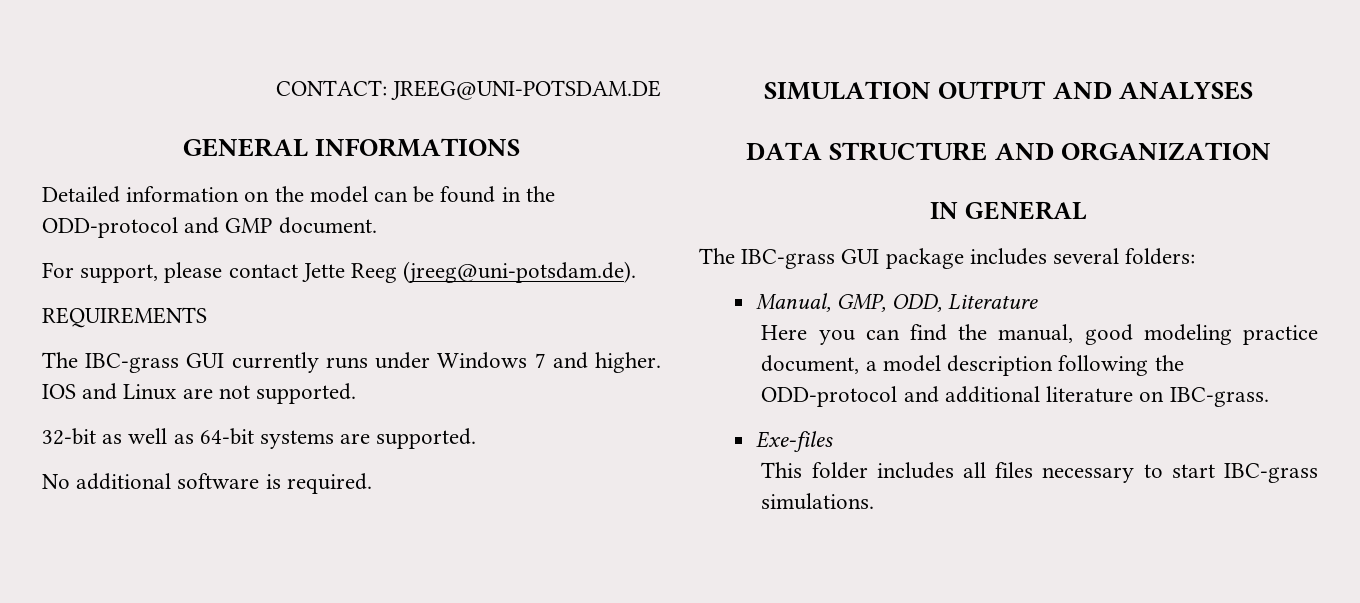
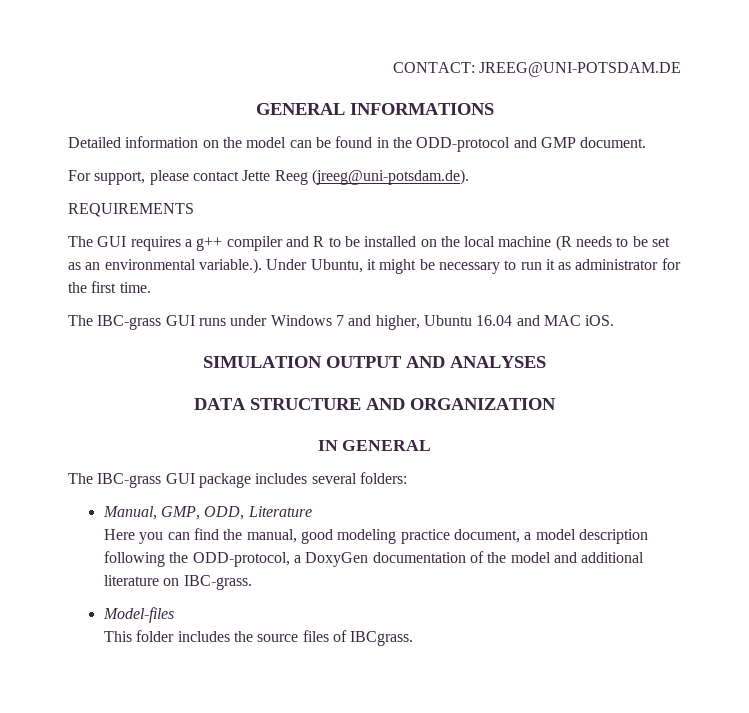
- The IBC-grass GUI currently runs under Windows 7 and higher. IOS and Linux are not supported.
- 32-bit as well as 64-bit systems are supported.
- No additional software is required.
+ The GUI requires a g++ compiler and R to be installed on the local machine (R needs to be set as an environmental variable.). Under Ubuntu, it might be necessary to run it as administrator for the first time.
+ The IBC-grass GUI runs under Windows 7 and higher, Ubuntu 16.04 and MAC iOS.
- Here you can find the manual, good modeling practice document, a model description following the ODD-protocol and additional literature on IBC-grass.
+ Here you can find the manual, good modeling practice document, a model description following the ODD-protocol, a DoxyGen documentation of the model and additional literature on IBC-grass.
- Exe-files
+ Model-files
- This folder includes all files necessary to start IBC-grass simulations.
+ This folder includes the source files of IBCgrass.

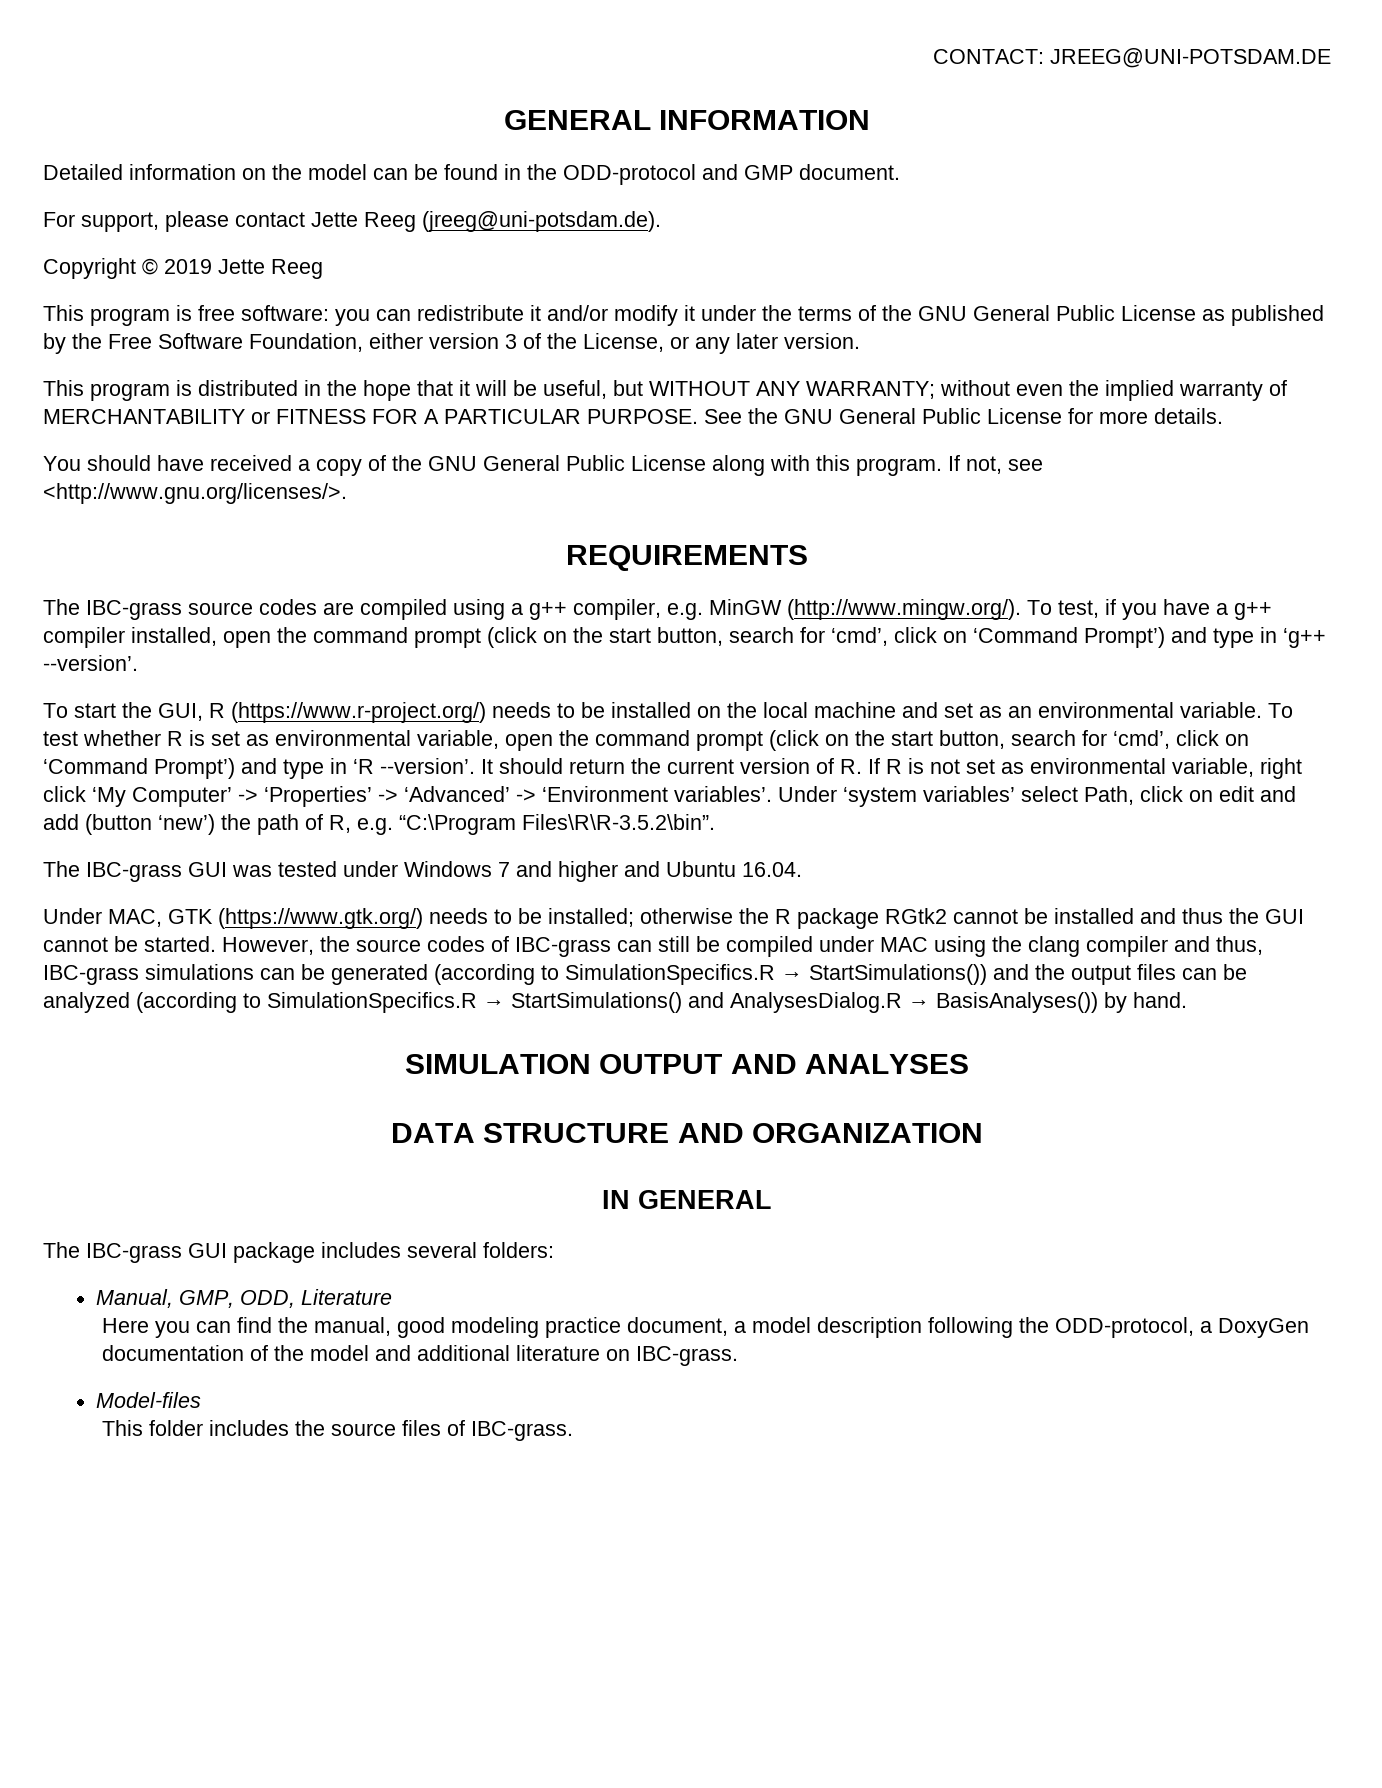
- GENERAL INFORMATIONS
+ GENERAL INFORMATION
+ Copyright © 2019 Jette Reeg
+ This program is free software: you can redistribute it and/or modify it under the terms of the GNU General Public License as published by the Free Software Foundation, either version 3 of the License, or any later version.
+ This program is distributed in the hope that it will be useful, but WITHOUT ANY WARRANTY; without even the implied warranty of MERCHANTABILITY or FITNESS FOR A PARTICULAR PURPOSE. See the GNU General Public License for more details.
+ You should have received a copy of the GNU General Public License along with this program. If not, see <http://www.gnu.org/licenses/>.
  REQUIREMENTS
- The GUI requires a g++ compiler and R to be installed on the local machine (R needs to be set as an environmental variable.). Under Ubuntu, it might be necessary to run it as administrator for the first time.
- The IBC-grass GUI runs under Windows 7 and higher, Ubuntu 16.04 and MAC iOS.
+ The IBC-grass source codes are compiled using a g++ compiler, e.g. MinGW (http://www.mingw.org/). To test, if you have a g++ compiler installed, open the command prompt (click on the start button, search for ‘cmd’, click on ‘Command Prompt’) and type in ‘g++ --version’.
+ To start the GUI, R (https://www.r-project.org/) needs to be installed on the local machine and set as an environmental variable. To test whether R is set as environmental variable, open the command prompt (click on the start button, search for ‘cmd’, click on ‘Command Prompt’) and type in ‘R --version’. It should return the current version of R. If R is not set as environmental variable, right click ‘My Computer’ -> ‘Properties’ -> ‘Advanced’ -> ‘Environment variables’. Under ‘system variables’ select Path, click on edit and add (button ‘new’) the path of R, e.g. “C:\Program Files\R\R-3.5.2\bin”.
+ The IBC-grass GUI was tested under Windows 7 and higher and Ubuntu 16.04.
+ Under MAC, GTK (https://www.gtk.org/) needs to be installed; otherwise the R package RGtk2 cannot be installed and thus the GUI cannot be started. However, the source codes of IBC-grass can still be compiled under MAC using the clang compiler and thus, IBC-grass simulations can be generated (according to SimulationSpecifics.R → StartSimulations()) and the output files can be analyzed (according to SimulationSpecifics.R → StartSimulations() and AnalysesDialog.R → BasisAnalyses()) by hand.
- This folder includes the source files of IBCgrass.
+ This folder includes the source files of IBC-grass.

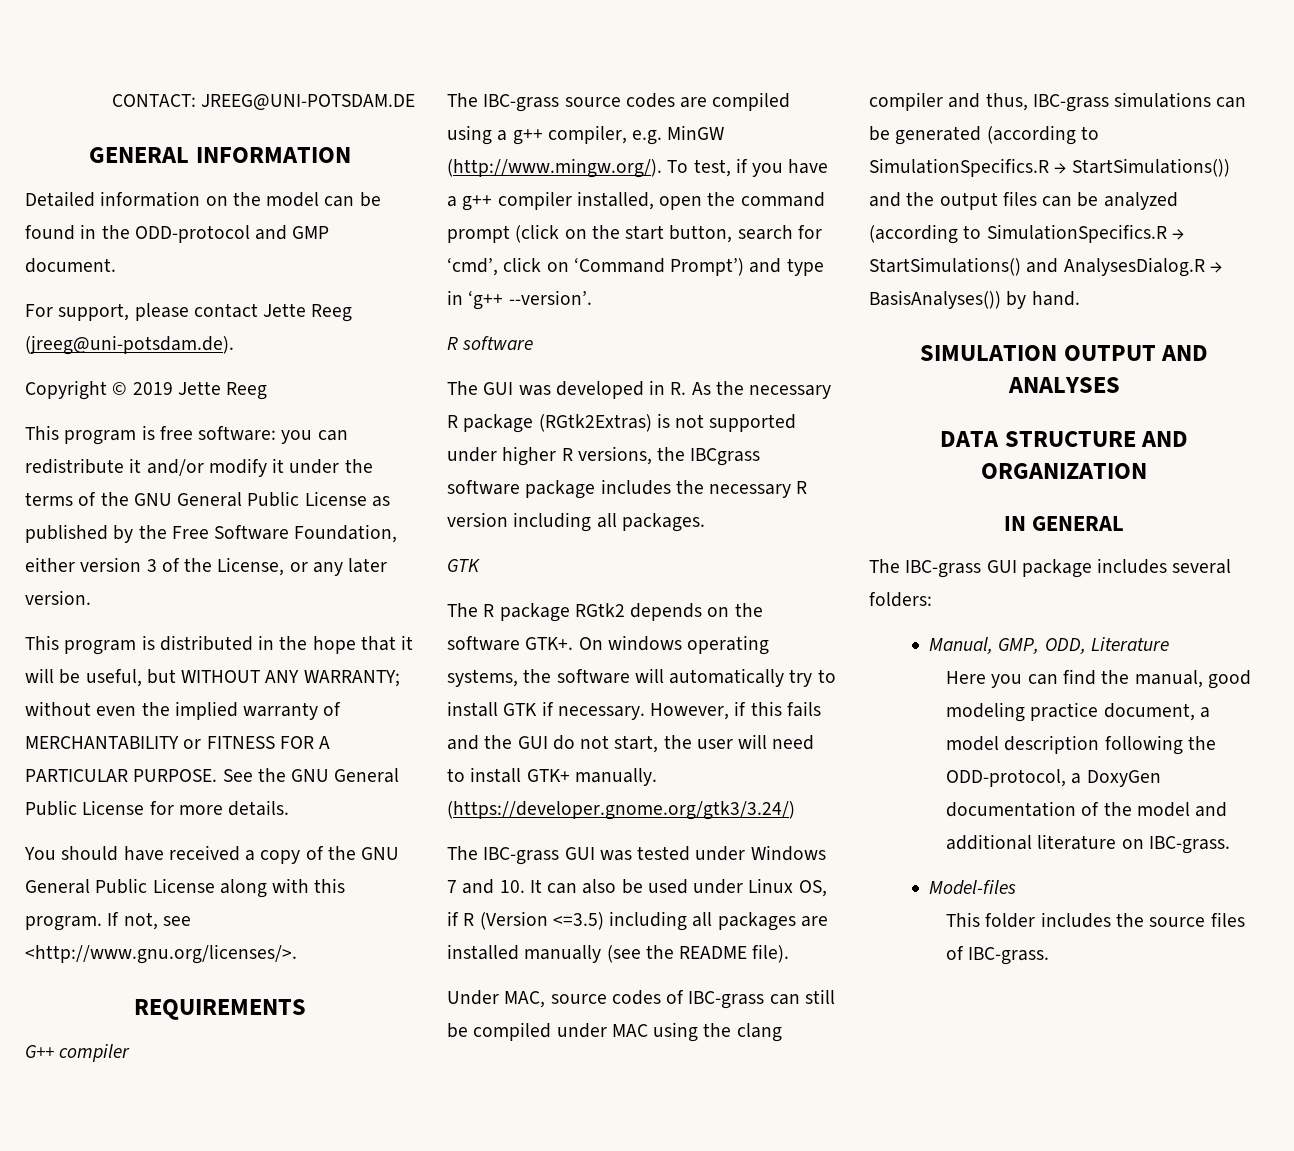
+ G++ compiler
- To start the GUI, R (https://www.r-project.org/) needs to be installed on the local machine and set as an environmental variable. To test whether R is set as environmental variable, open the command prompt (click on the start button, search for ‘cmd’, click on ‘Command Prompt’) and type in ‘R --version’. It should return the current version of R. If R is not set as environmental variable, right click ‘My Computer’ -> ‘Properties’ -> ‘Advanced’ -> ‘Environment variables’. Under ‘system variables’ select Path, click on edit and add (button ‘new’) the path of R, e.g. “C:\Program Files\R\R-3.5.2\bin”.
+ R software
+ The GUI was developed in R. As the necessary R package (RGtk2Extras) is not supported under higher R versions, the IBCgrass software package includes the necessary R version including all packages.
+ GTK
+ The R package RGtk2 depends on the software GTK+. On windows operating systems, the software will automatically try to install GTK if necessary. However, if this fails and the GUI do not start, the user will need to install GTK+ manually. (https://developer.gnome.org/gtk3/3.24/)
- The IBC-grass GUI was tested under Windows 7 and higher and Ubuntu 16.04.
- Under MAC, GTK (https://www.gtk.org/) needs to be installed; otherwise the R package RGtk2 cannot be installed and thus the GUI cannot be started. However, the source codes of IBC-grass can still be compiled under MAC using the clang compiler and thus, IBC-grass simulations can be generated (according to SimulationSpecifics.R → StartSimulations()) and the output files can be analyzed (according to SimulationSpecifics.R → StartSimulations() and AnalysesDialog.R → BasisAnalyses()) by hand.
+ The IBC-grass GUI was tested under Windows 7 and 10. It can also be used under Linux OS, if R (Version <=3.5) including all packages are installed manually (see the README file).
+ Under MAC, source codes of IBC-grass can still be compiled under MAC using the clang compiler and thus, IBC-grass simulations can be generated (according to SimulationSpecifics.R → StartSimulations()) and the output files can be analyzed (according to SimulationSpecifics.R → StartSimulations() and AnalysesDialog.R → BasisAnalyses()) by hand.

